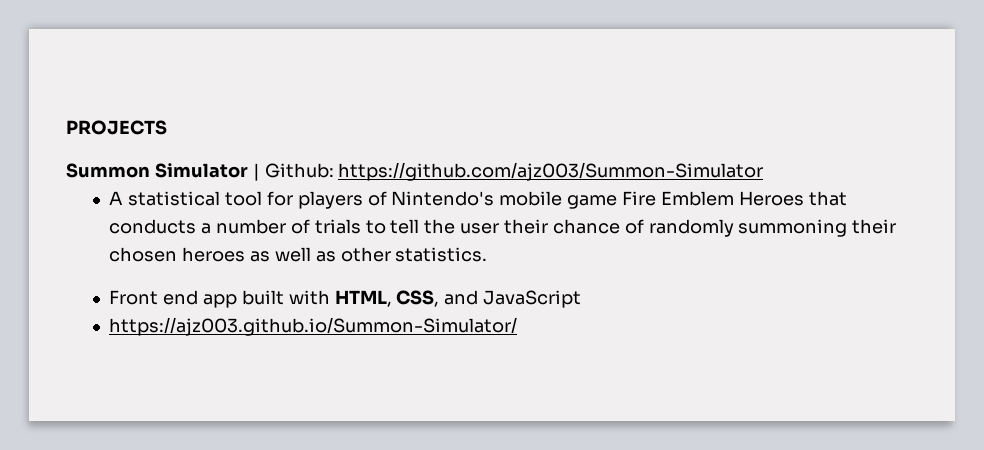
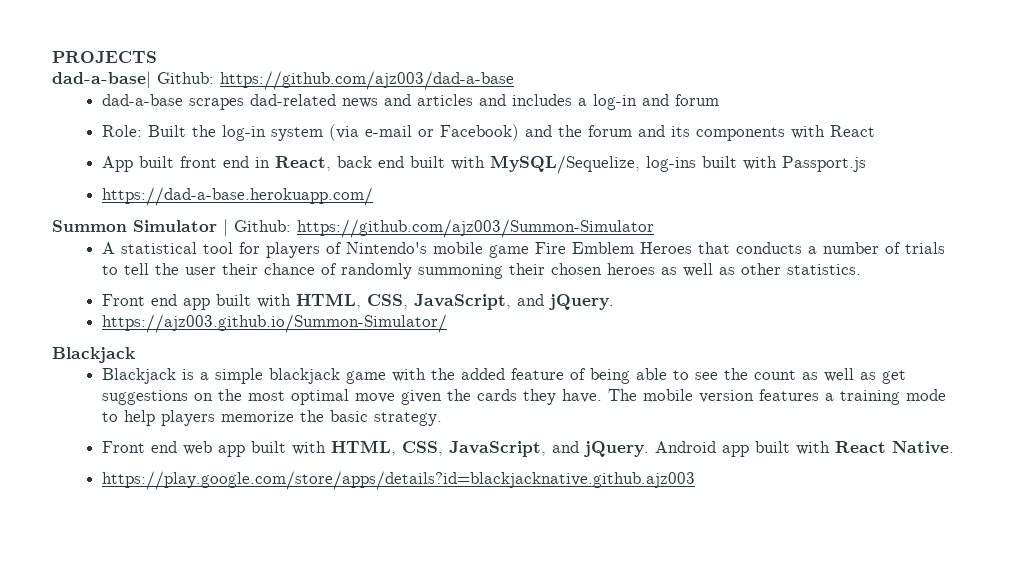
+ dad-a-base| Github: https://github.com/ajz003/dad-a-base
+ dad-a-base scrapes dad-related news and articles and includes a log-in and forum
+ Role: Built the log-in system (via e-mail or Facebook) and the forum and its components with React
+ App built front end in React, back end built with MySQL/Sequelize, log-ins built with Passport.js
+ https://dad-a-base.herokuapp.com/
- Front end app built with HTML, CSS, and JavaScript
+ Front end app built with HTML, CSS, JavaScript, and jQuery.
  https://ajz003.github.io/Summon-Simulator/
+ Blackjack
+ Blackjack is a simple blackjack game with the added feature of being able to see the count as well as get suggestions on the most optimal move given the cards they have. The mobile version features a training mode to help players memorize the basic strategy.
+ Front end web app built with HTML, CSS, JavaScript, and jQuery. Android app built with React Native.
+ https://play.google.com/store/apps/details?id=blackjacknative.github.ajz003

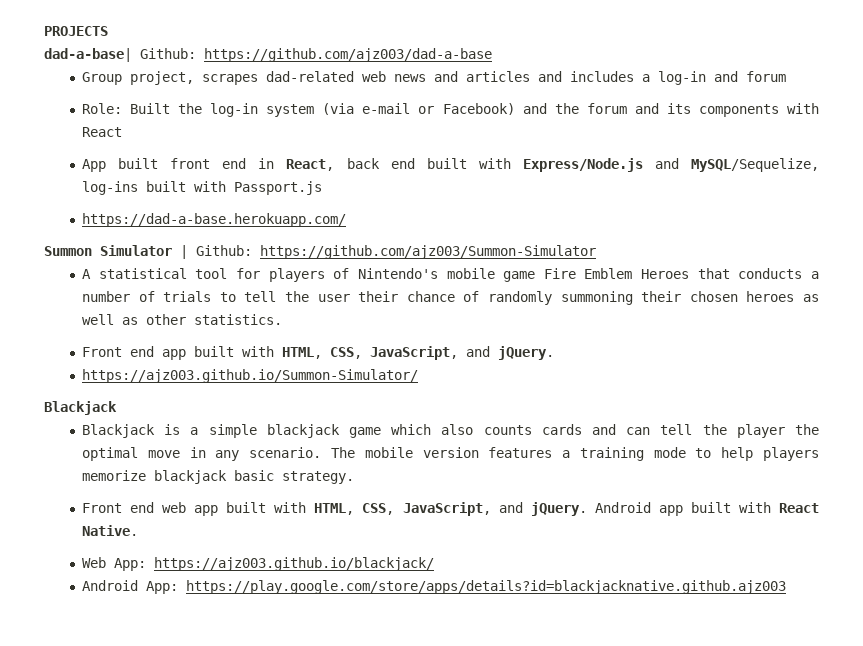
- dad-a-base scrapes dad-related news and articles and includes a log-in and forum
+ Group project, scrapes dad-related web news and articles and includes a log-in and forum
- App built front end in React, back end built with MySQL/Sequelize, log-ins built with Passport.js
+ App built front end in React, back end built with Express/Node.js and MySQL/Sequelize, log-ins built with Passport.js
- Blackjack is a simple blackjack game with the added feature of being able to see the count as well as get suggestions on the most optimal move given the cards they have.
+ Blackjack is a simple blackjack game which also counts cards and can tell the player the optimal move in any scenario.
- The mobile version features a training mode to help players memorize the basic strategy.
+ The mobile version features a training mode to help players memorize blackjack basic strategy.
- https://play.google.com/store/apps/details?id=blackjacknative.github.ajz003
+ Web App: https://ajz003.github.io/blackjack/
+ Android App: https://play.google.com/store/apps/details?id=blackjacknative.github.ajz003

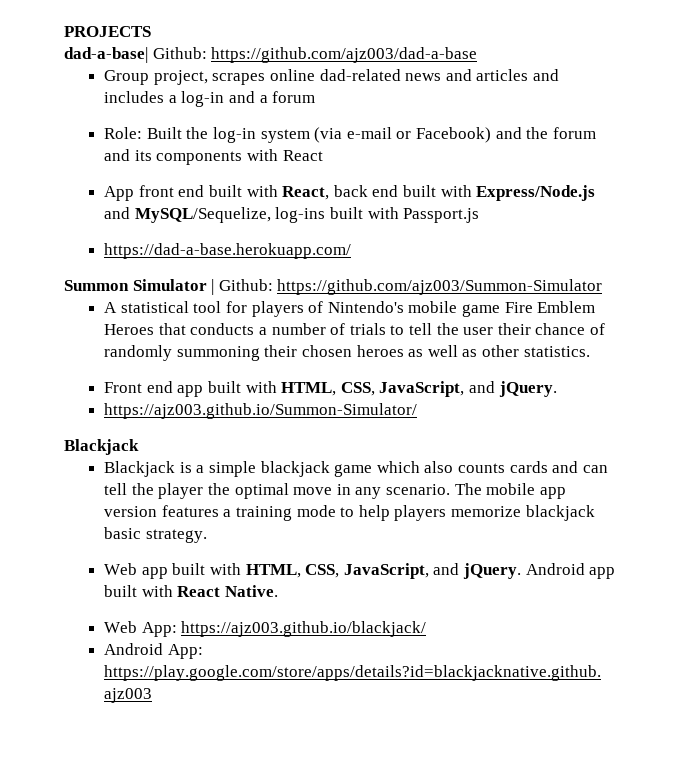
- Group project, scrapes dad-related web news and articles and includes a log-in and forum
+ Group project, scrapes online dad-related news and articles and includes a log-in and a forum
- App built front end in React, back end built with Express/Node.js and MySQL/Sequelize, log-ins built with Passport.js
+ App front end built with React, back end built with Express/Node.js and MySQL/Sequelize, log-ins built with Passport.js
- The mobile version features a training mode to help players memorize blackjack basic strategy.
+ The mobile app version features a training mode to help players memorize blackjack basic strategy.
- Front end web app built with HTML, CSS, JavaScript, and jQuery.
+ Web app built with HTML, CSS, JavaScript, and jQuery.

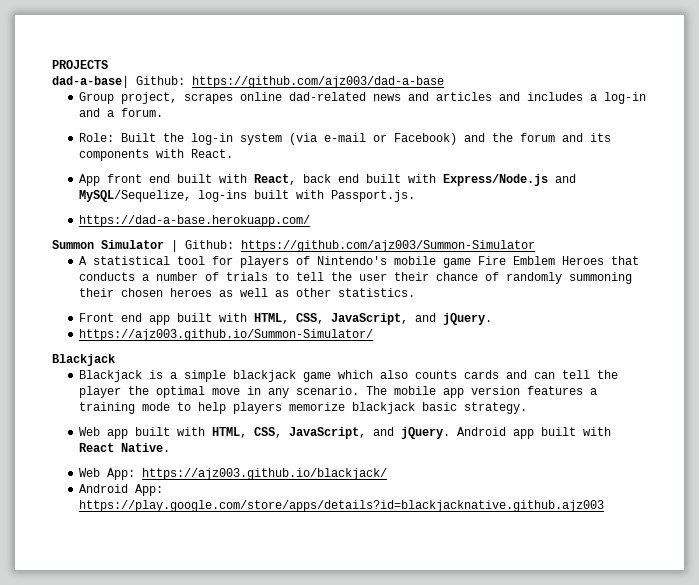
- Group project, scrapes online dad-related news and articles and includes a log-in and a forum
+ Group project, scrapes online dad-related news and articles and includes a log-in and a forum.
- Role: Built the log-in system (via e-mail or Facebook) and the forum and its components with React
+ Role: Built the log-in system (via e-mail or Facebook) and the forum and its components with React.
- App front end built with React, back end built with Express/Node.js and MySQL/Sequelize, log-ins built with Passport.js
+ App front end built with React, back end built with Express/Node.js and MySQL/Sequelize, log-ins built with Passport.js.

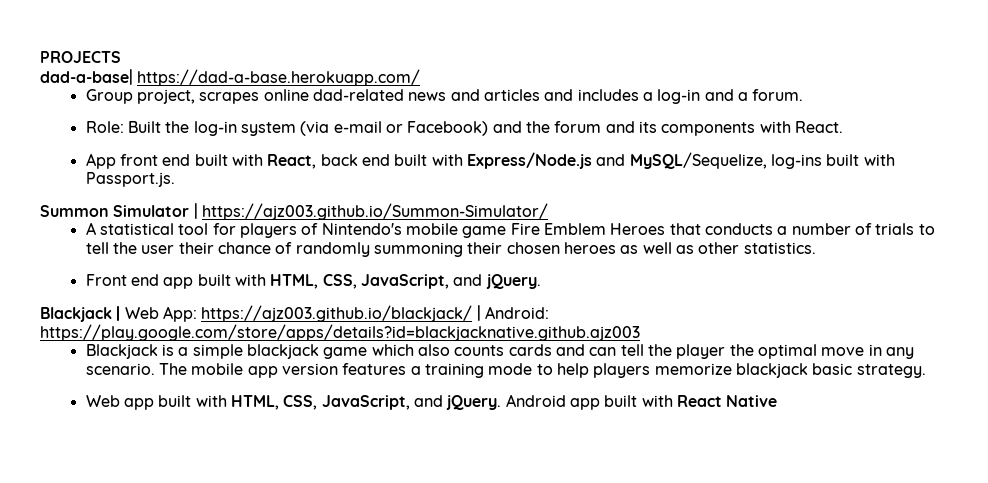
- dad-a-base| Github: https://github.com/ajz003/dad-a-base
+ dad-a-base| https://dad-a-base.herokuapp.com/
- https://dad-a-base.herokuapp.com/
- Summon Simulator | Github: https://github.com/ajz003/Summon-Simulator
+ Summon Simulator | https://ajz003.github.io/Summon-Simulator/
- https://ajz003.github.io/Summon-Simulator/
- Blackjack
+ Blackjack | Web App: https://ajz003.github.io/blackjack/ | Android: https://play.google.com/store/apps/details?id=blackjacknative.github.ajz003
- Android app built with React Native.
- Web App: https://ajz003.github.io/blackjack/
- Android App: https://play.google.com/store/apps/details?id=blackjacknative.github.ajz003
+ Android app built with React Native

